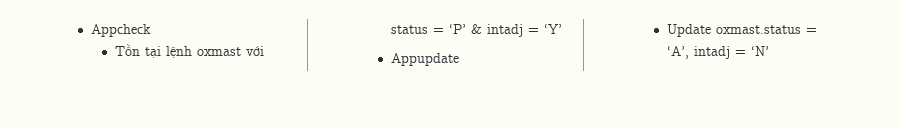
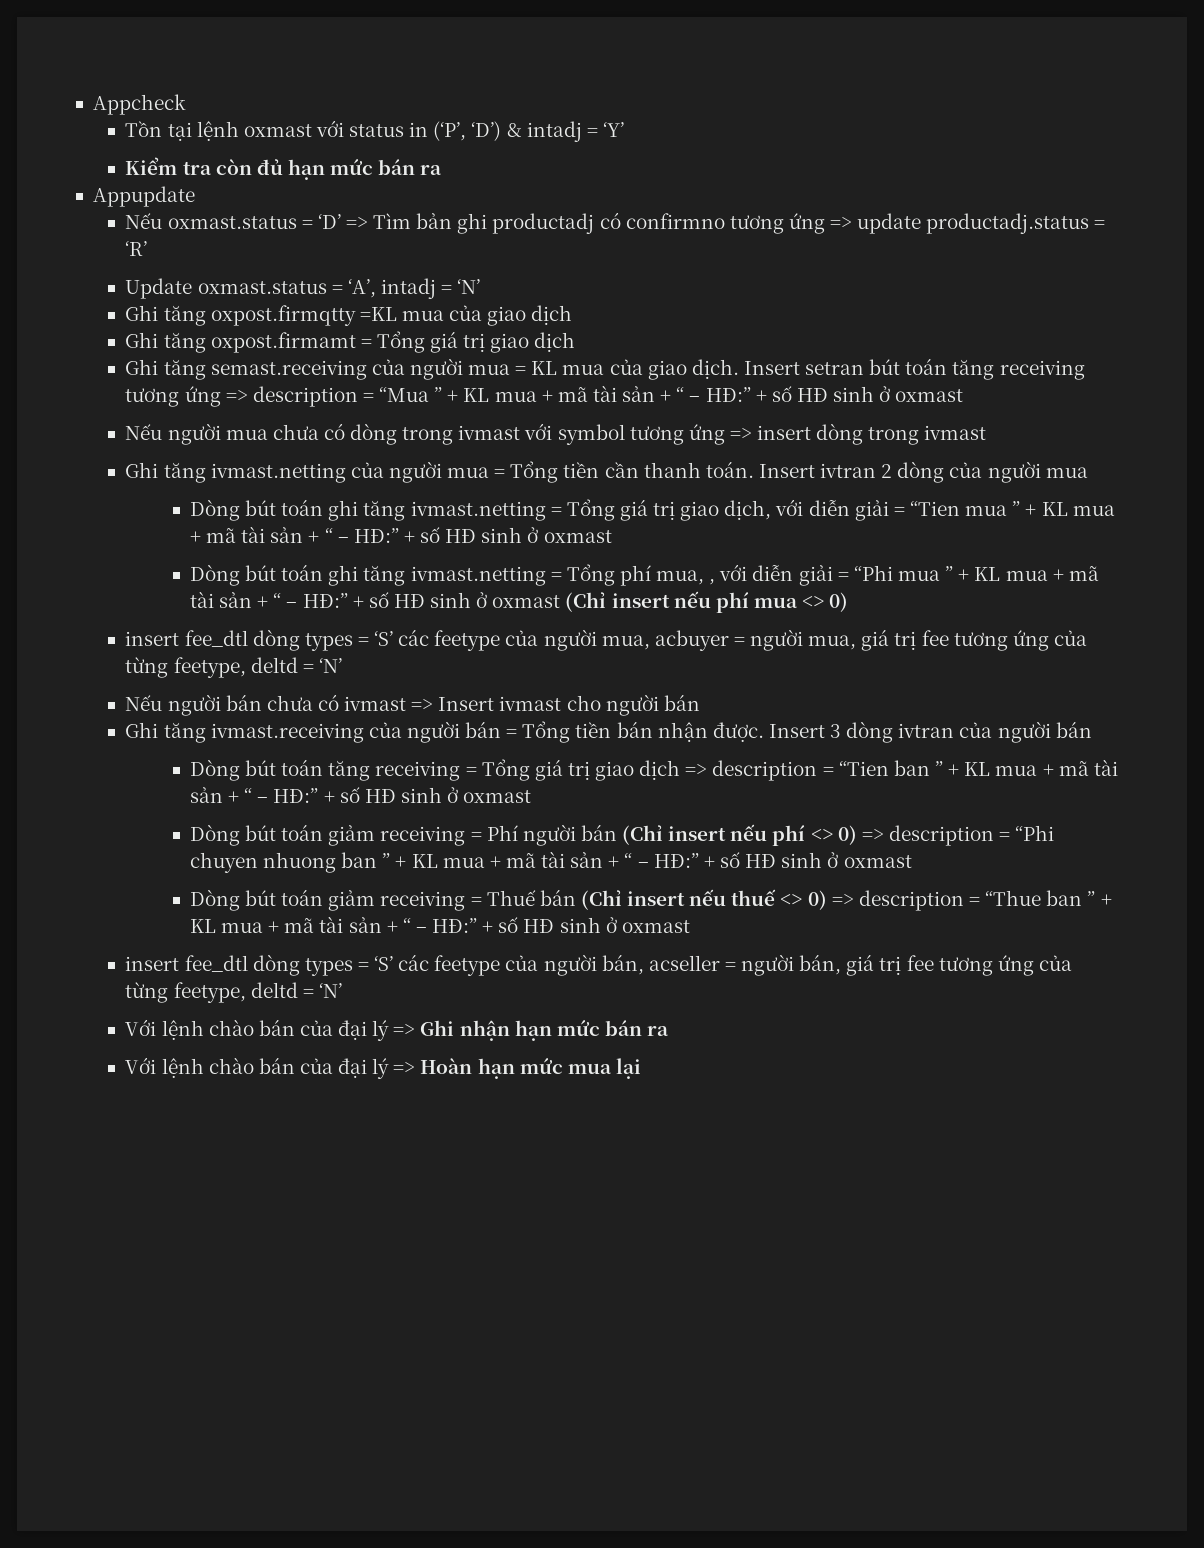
- Tồn tại lệnh oxmast với status = ‘P’ & intadj = ‘Y’
+ Tồn tại lệnh oxmast với status in (‘P’, ‘D’) & intadj = ‘Y’
+ Kiểm tra còn đủ hạn mức bán ra
  Appupdate
+ Nếu oxmast.status = ‘D’ => Tìm bản ghi productadj có confirmno tương ứng => update productadj.status = ‘R’
+ Ghi tăng oxpost.firmqtty =KL mua của giao dịch
+ Ghi tăng oxpost.firmamt = Tổng giá trị giao dịch
+ Ghi tăng semast.receiving của người mua = KL mua của giao dịch. Insert setran bút toán tăng receiving tương ứng => description = “Mua ” + KL mua + mã tài sản + “ – HĐ:” + số HĐ sinh ở oxmast
+ Nếu người mua chưa có dòng trong ivmast với symbol tương ứng => insert dòng trong ivmast
+ Ghi tăng ivmast.netting của người mua = Tổng tiền cần thanh toán. Insert ivtran 2 dòng của người mua
+ Dòng bút toán ghi tăng ivmast.netting = Tổng giá trị giao dịch, với diễn giải = “Tien mua ” + KL mua + mã tài sản + “ – HĐ:” + số HĐ sinh ở oxmast
+ Dòng bút toán ghi tăng ivmast.netting = Tổng phí mua, , với diễn giải = “Phi mua ” + KL mua + mã tài sản + “ – HĐ:” + số HĐ sinh ở oxmast (Chỉ insert nếu phí mua <> 0)
+ insert fee_dtl dòng types = ‘S’ các feetype của người mua, acbuyer = người mua, giá trị fee tương ứng của từng feetype, deltd = ‘N’
+ Nếu người bán chưa có ivmast => Insert ivmast cho người bán
+ Ghi tăng ivmast.receiving của người bán = Tổng tiền bán nhận được. Insert 3 dòng ivtran của người bán
+ Dòng bút toán tăng receiving = Tổng giá trị giao dịch => description = “Tien ban ” + KL mua + mã tài sản + “ – HĐ:” + số HĐ sinh ở oxmast
+ Dòng bút toán giảm receiving = Phí người bán (Chỉ insert nếu phí <> 0) => description = “Phi chuyen nhuong ban ” + KL mua + mã tài sản + “ – HĐ:” + số HĐ sinh ở oxmast
+ Dòng bút toán giảm receiving = Thuế bán (Chỉ insert nếu thuế <> 0) => description = “Thue ban ” + KL mua + mã tài sản + “ – HĐ:” + số HĐ sinh ở oxmast
+ insert fee_dtl dòng types = ‘S’ các feetype của người bán, acseller = người bán, giá trị fee tương ứng của từng feetype, deltd = ‘N’
+ Với lệnh chào bán của đại lý => Ghi nhận hạn mức bán ra
+ Với lệnh chào bán của đại lý => Hoàn hạn mức mua lại

